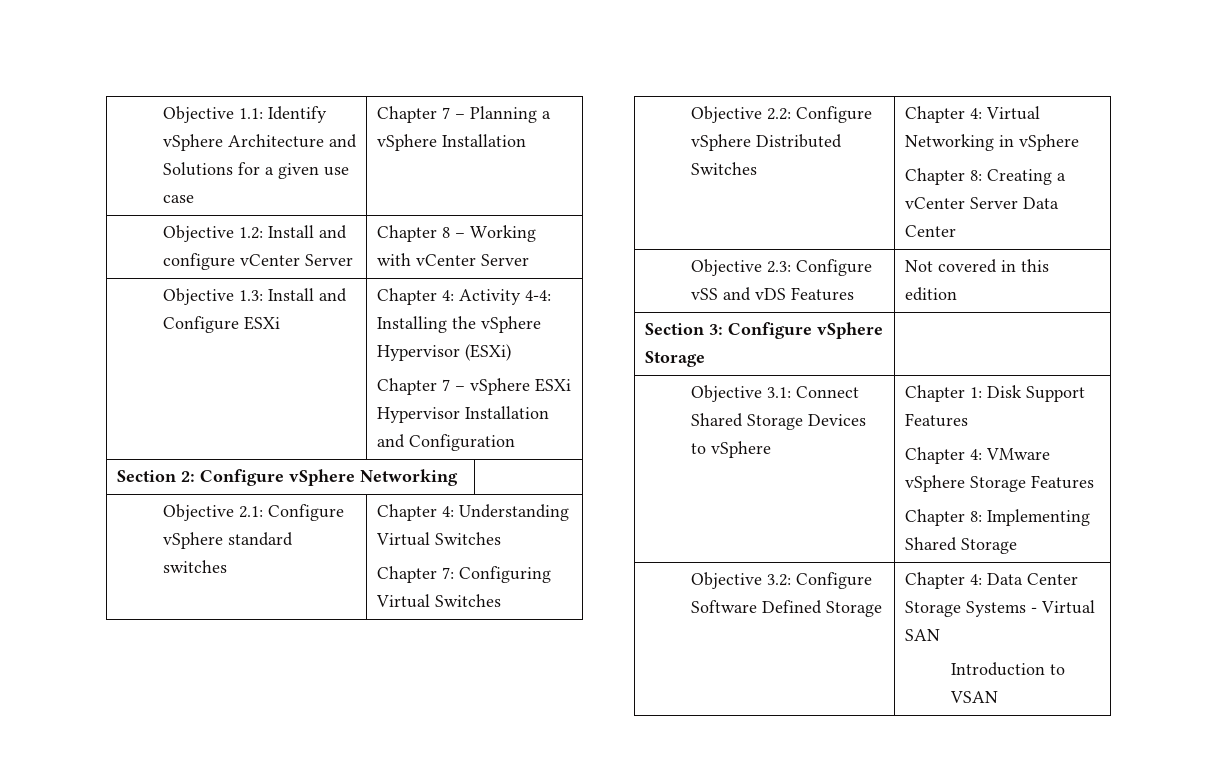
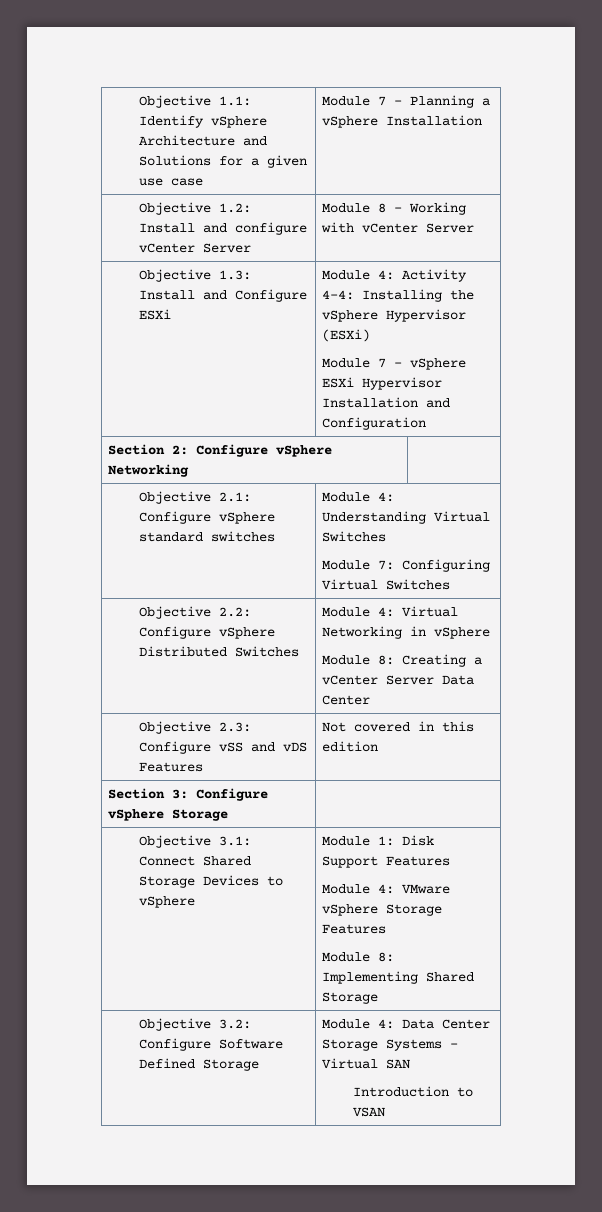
- Objective 1.1: Identify vSphere Architecture and Solutions for a given use case | Chapter 7 – Planning a vSphere Installation
+ Objective 1.1: Identify vSphere Architecture and Solutions for a given use case | Module 7 – Planning a vSphere Installation
- Objective 1.2: Install and configure vCenter Server | Chapter 8 – Working with vCenter Server
+ Objective 1.2: Install and configure vCenter Server | Module 8 – Working with vCenter Server
- Objective 1.3: Install and Configure ESXi | Chapter 4: Activity 4-4: Installing the vSphere Hypervisor (ESXi)
- Chapter 7 – vSphere ESXi Hypervisor Installation and Configuration
+ Objective 1.3: Install and Configure ESXi | Module 4: Activity 4-4: Installing the vSphere Hypervisor (ESXi)
+ Module 7 – vSphere ESXi Hypervisor Installation and Configuration
- Objective 2.1: Configure vSphere standard switches | Chapter 4: Understanding Virtual Switches
- Chapter 7: Configuring Virtual Switches
+ Objective 2.1: Configure vSphere standard switches | Module 4: Understanding Virtual Switches
+ Module 7: Configuring Virtual Switches
- Objective 2.2: Configure vSphere Distributed Switches | Chapter 4: Virtual Networking in vSphere
- Chapter 8: Creating a vCenter Server Data Center
+ Objective 2.2: Configure vSphere Distributed Switches | Module 4: Virtual Networking in vSphere
+ Module 8: Creating a vCenter Server Data Center
- Objective 3.1: Connect Shared Storage Devices to vSphere | Chapter 1: Disk Support Features
- Chapter 4: VMware vSphere Storage Features
- Chapter 8: Implementing Shared Storage
+ Objective 3.1: Connect Shared Storage Devices to vSphere | Module 1: Disk Support Features
+ Module 4: VMware vSphere Storage Features
+ Module 8: Implementing Shared Storage
- Objective 3.2: Configure Software Defined Storage | Chapter 4: Data Center Storage Systems - Virtual SAN
+ Objective 3.2: Configure Software Defined Storage | Module 4: Data Center Storage Systems - Virtual SAN

